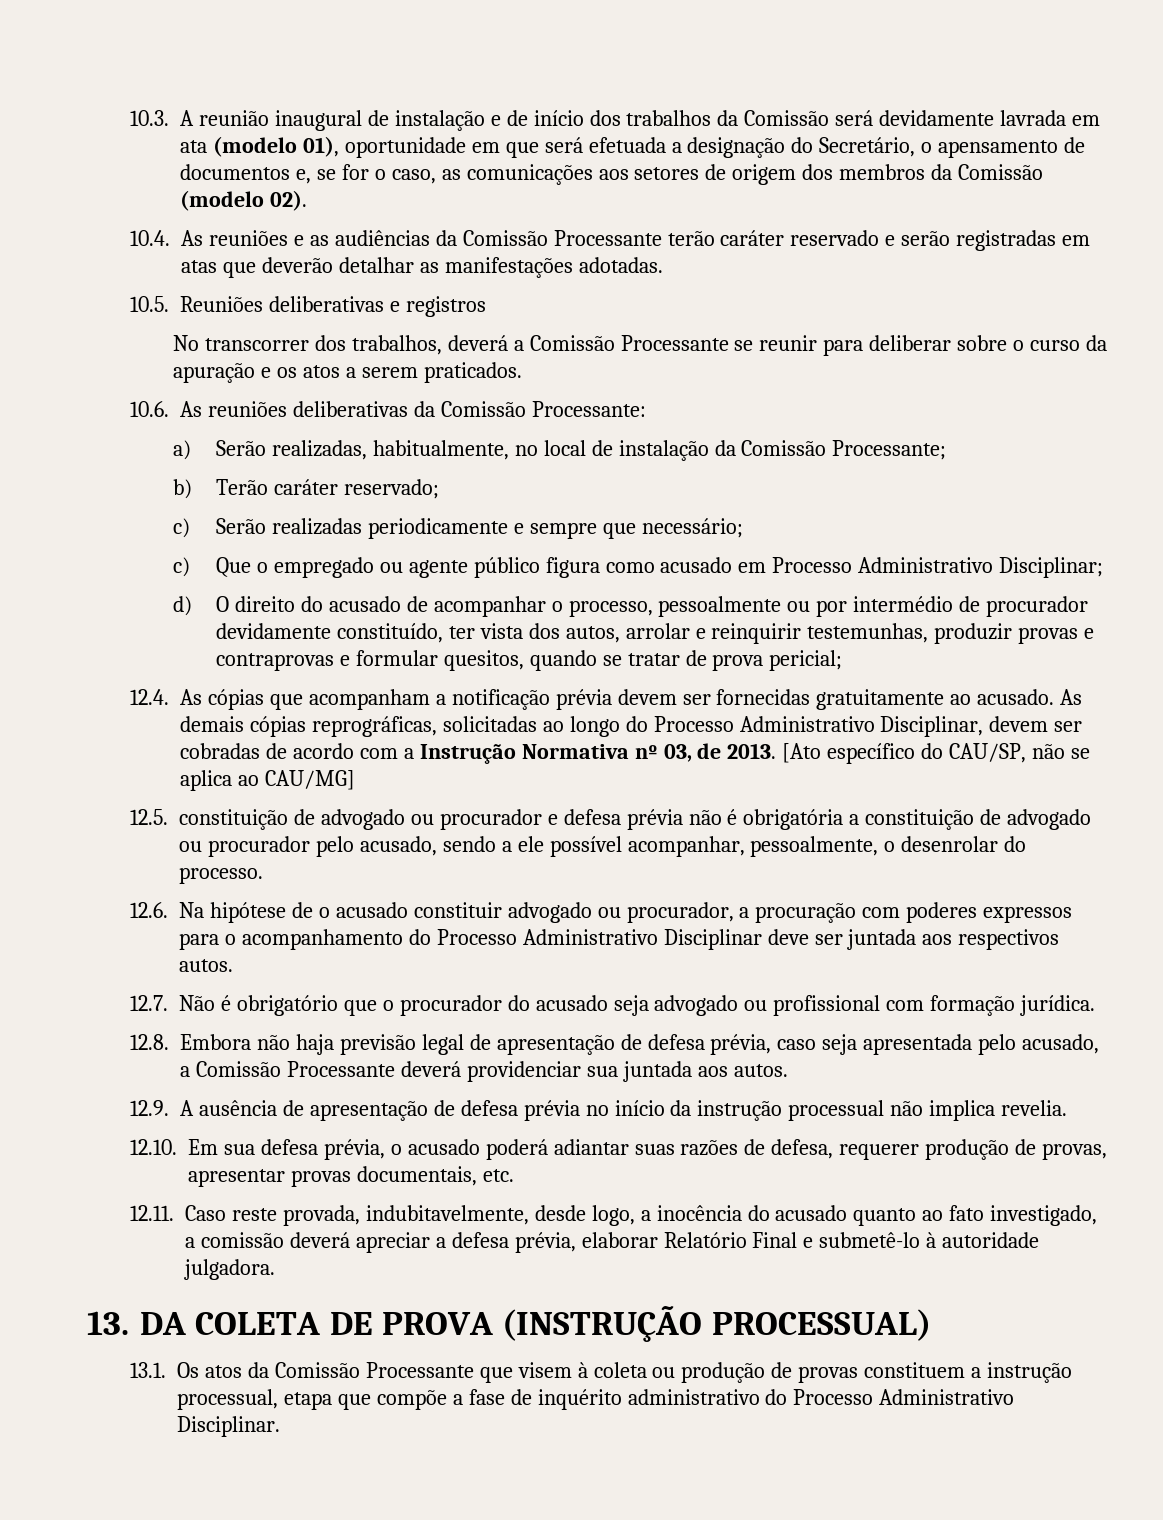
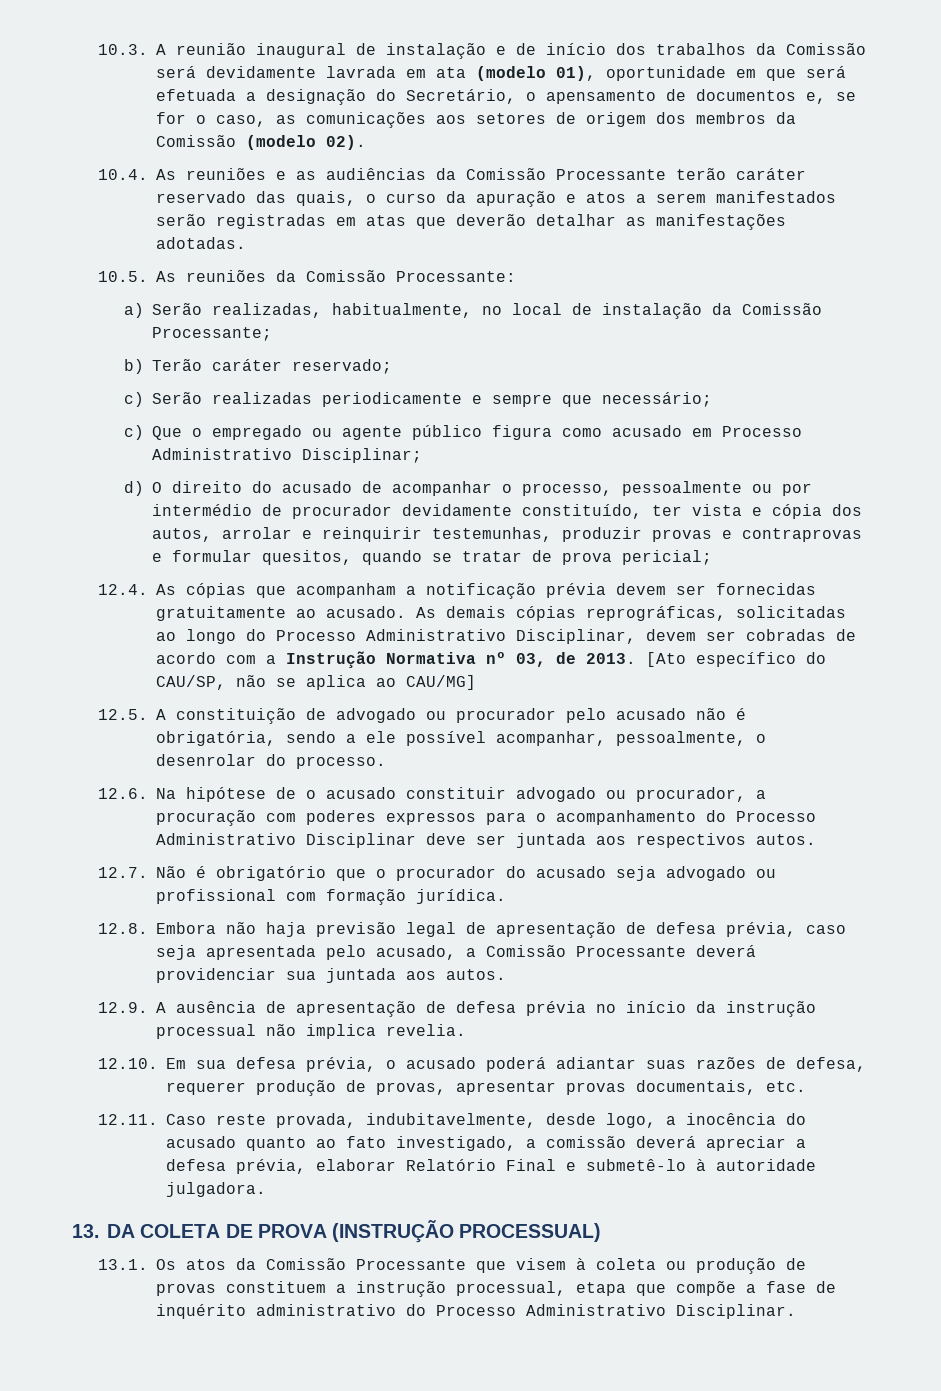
- 10.4. As reuniões e as audiências da Comissão Processante terão caráter reservado e serão registradas em atas que deverão detalhar as manifestações adotadas.
+ 10.4. As reuniões e as audiências da Comissão Processante terão caráter reservado das quais, o curso da apuração e atos a serem manifestados serão registradas em atas que deverão detalhar as manifestações adotadas.
- 10.5. Reuniões deliberativas e registros
- No transcorrer dos trabalhos, deverá a Comissão Processante se reunir para deliberar sobre o curso da apuração e os atos a serem praticados.
- 10.6. As reuniões deliberativas da Comissão Processante:
+ 10.5. As reuniões da Comissão Processante:
- d) O direito do acusado de acompanhar o processo, pessoalmente ou por intermédio de procurador devidamente constituído, ter vista dos autos, arrolar e reinquirir testemunhas, produzir provas e contraprovas e formular quesitos, quando se tratar de prova pericial;
+ d) O direito do acusado de acompanhar o processo, pessoalmente ou por intermédio de procurador devidamente constituído, ter vista e cópia dos autos, arrolar e reinquirir testemunhas, produzir provas e contraprovas e formular quesitos, quando se tratar de prova pericial;
- 12.5. constituição de advogado ou procurador e defesa prévia não é obrigatória a constituição de advogado ou procurador pelo acusado, sendo a ele possível acompanhar, pessoalmente, o desenrolar do processo.
+ 12.5. A constituição de advogado ou procurador pelo acusado não é obrigatória, sendo a ele possível acompanhar, pessoalmente, o desenrolar do processo.

